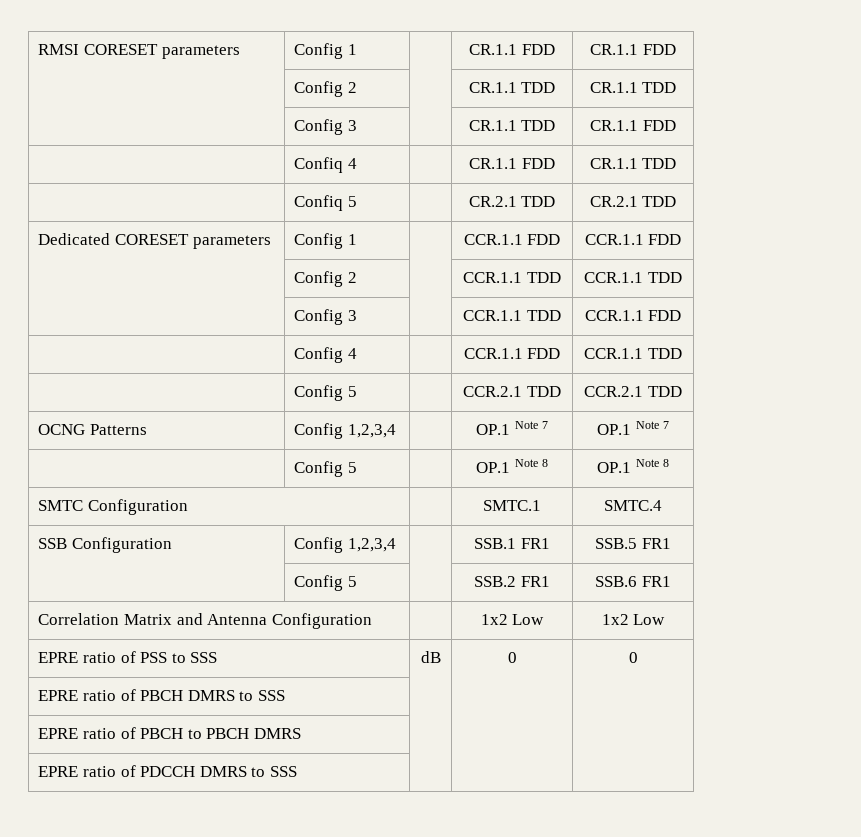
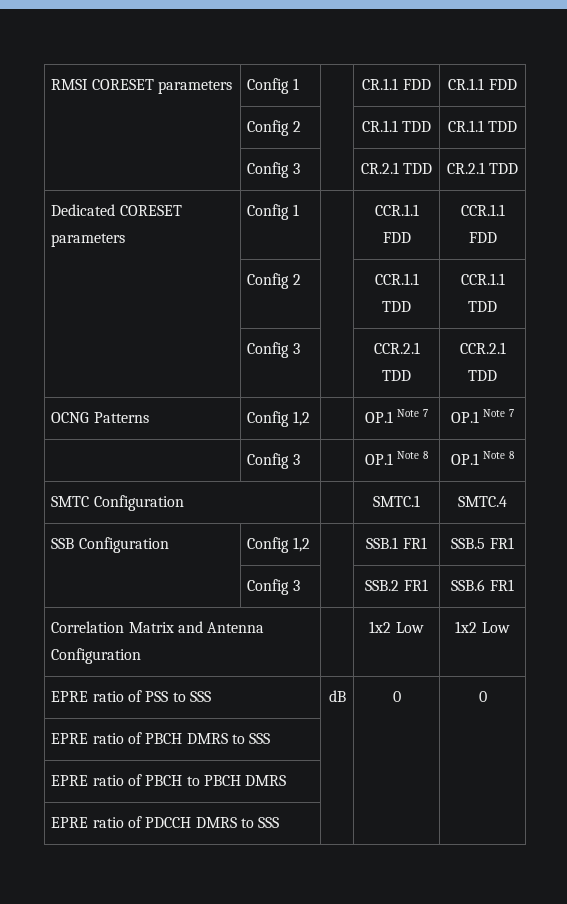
- | Config 3 | | CR.1.1 TDD | CR.1.1 FDD
- | Confiq 4 | | CR.1.1 FDD | CR.1.1 TDD
- | Confiq 5 | | CR.2.1 TDD | CR.2.1 TDD
+ | Config 3 | | CR.2.1 TDD | CR.2.1 TDD
- | Config 3 | | CCR.1.1 TDD | CCR.1.1 FDD
- | Config 4 | | CCR.1.1 FDD | CCR.1.1 TDD
- | Config 5 | | CCR.2.1 TDD | CCR.2.1 TDD
+ | Config 3 | | CCR.2.1 TDD | CCR.2.1 TDD
- OCNG Patterns | Config 1,2,3,4 | | OP.1 Note 7 | OP.1 Note 7
+ OCNG Patterns | Config 1,2 | | OP.1 Note 7 | OP.1 Note 7
- | Config 5 | | OP.1 Note 8 | OP.1 Note 8
+ | Config 3 | | OP.1 Note 8 | OP.1 Note 8
- SSB Configuration | Config 1,2,3,4 | | SSB.1 FR1 | SSB.5 FR1
+ SSB Configuration | Config 1,2 | | SSB.1 FR1 | SSB.5 FR1
- | Config 5 | | SSB.2 FR1 | SSB.6 FR1
+ | Config 3 | | SSB.2 FR1 | SSB.6 FR1

